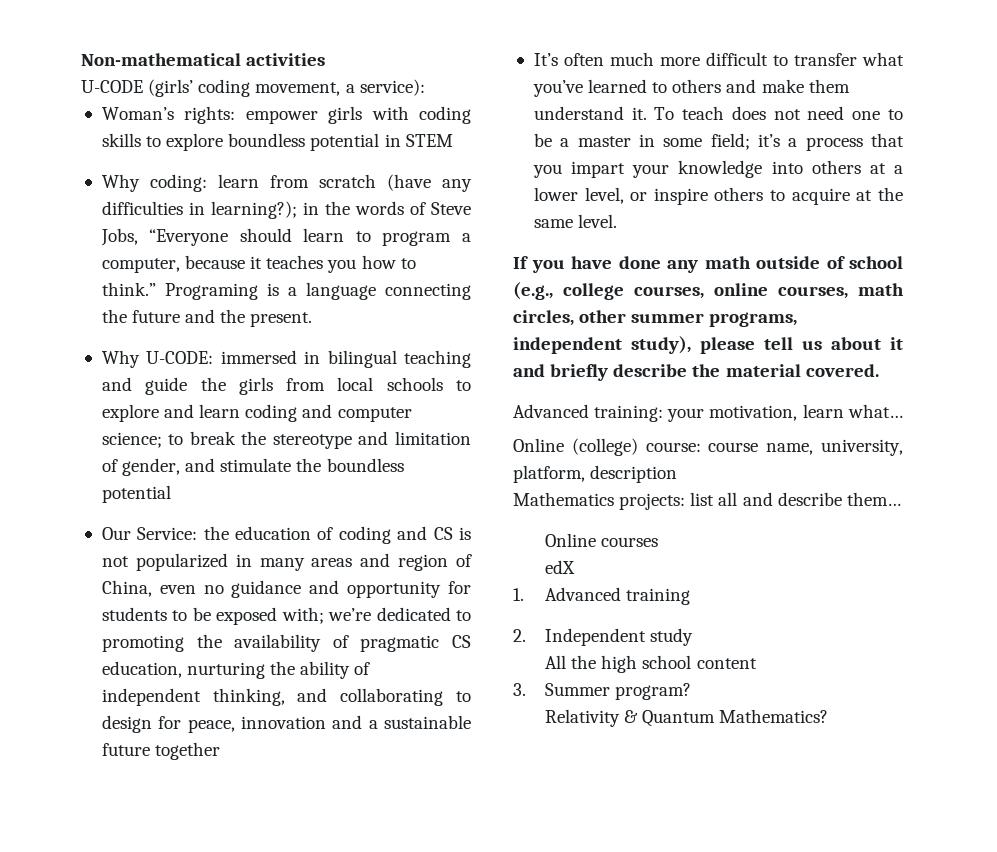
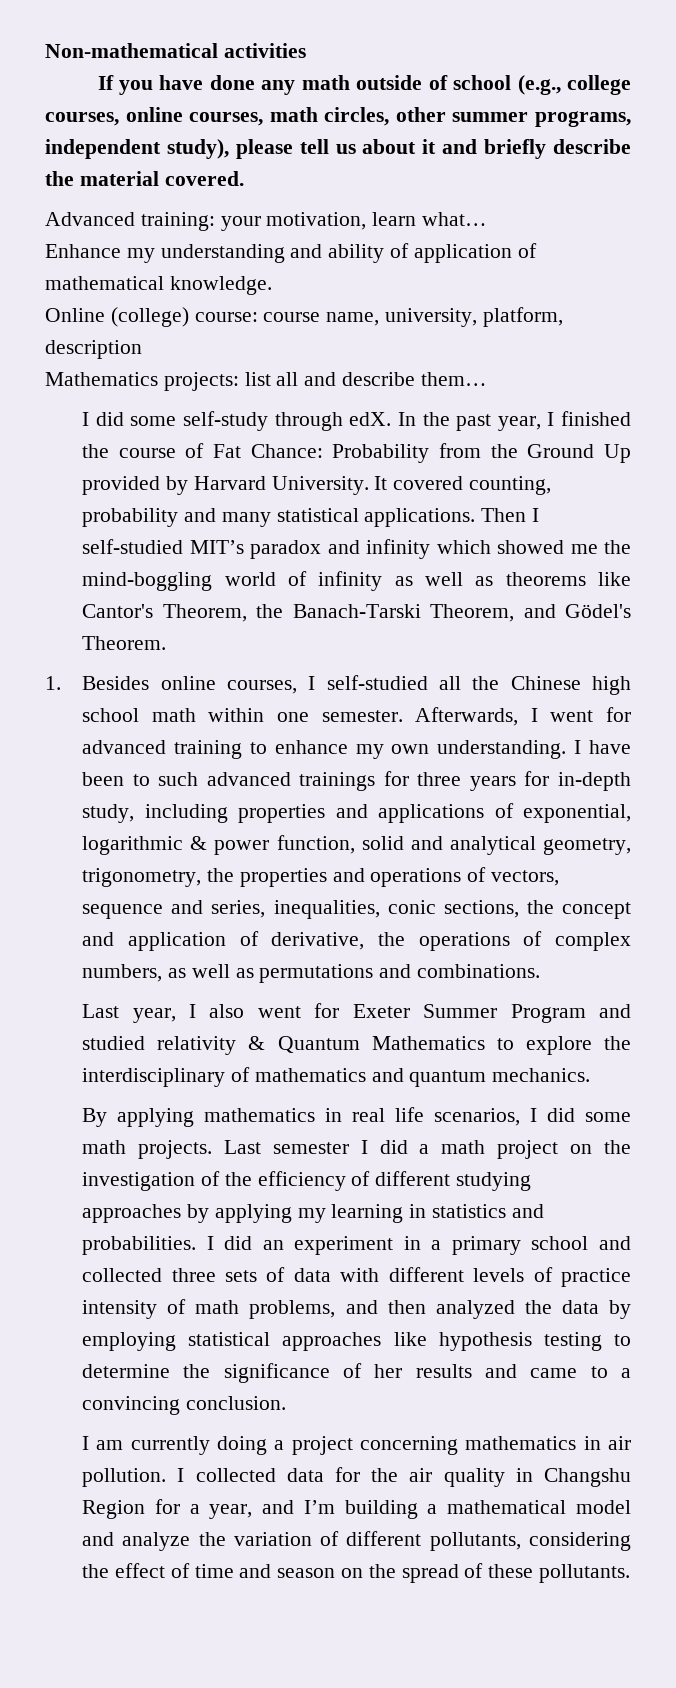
- U-CODE (girls’ coding movement, a service):
- Woman’s rights: empower girls with coding skills to explore boundless potential in STEM
- Why coding: learn from scratch (have any difficulties in learning?); in the words of Steve Jobs, “Everyone should learn to program a computer, because it teaches you how to think.” Programing is a language connecting the future and the present.
- Why U-CODE: immersed in bilingual teaching and guide the girls from local schools to explore and learn coding and computer science; to break the stereotype and limitation of gender, and stimulate the boundless potential
- Our Service: the education of coding and CS is not popularized in many areas and region of China, even no guidance and opportunity for students to be exposed with; we’re dedicated to promoting the availability of pragmatic CS education, nurturing the ability of independent thinking, and collaborating to design for peace, innovation and a sustainable future together
- It’s often much more difficult to transfer what you’ve learned to others and make them understand it. To teach does not need one to be a master in some field; it’s a process that you impart your knowledge into others at a lower level, or inspire others to acquire at the same level.
+ Enhance my understanding and ability of application of mathematical knowledge.
- Online courses
- edX
- 1. Advanced training
- 2. Independent study
- All the high school content
- 3. Summer program?
- Relativity & Quantum Mathematics?
+ I did some self-study through edX. In the past year, I finished the course of Fat Chance: Probability from the Ground Up provided by Harvard University. It covered counting, probability and many statistical applications. Then I self-studied MIT’s paradox and infinity which showed me the mind-boggling world of infinity as well as theorems like Cantor's Theorem, the Banach-Tarski Theorem, and Gödel's Theorem.
+ 1. Besides online courses, I self-studied all the Chinese high school math within one semester. Afterwards, I went for advanced training to enhance my own understanding. I have been to such advanced trainings for three years for in-depth study, including properties and applications of exponential, logarithmic & power function, solid and analytical geometry, trigonometry, the properties and operations of vectors, sequence and series, inequalities, conic sections, the concept and application of derivative, the operations of complex numbers, as well as permutations and combinations.
+ Last year, I also went for Exeter Summer Program and studied relativity & Quantum Mathematics to explore the interdisciplinary of mathematics and quantum mechanics.
+ By applying mathematics in real life scenarios, I did some math projects. Last semester I did a math project on the investigation of the efficiency of different studying approaches by applying my learning in statistics and probabilities. I did an experiment in a primary school and collected three sets of data with different levels of practice intensity of math problems, and then analyzed the data by employing statistical approaches like hypothesis testing to determine the significance of her results and came to a convincing conclusion.
+ I am currently doing a project concerning mathematics in air pollution. I collected data for the air quality in Changshu Region for a year, and I’m building a mathematical model and analyze the variation of different pollutants, considering the effect of time and season on the spread of these pollutants.

